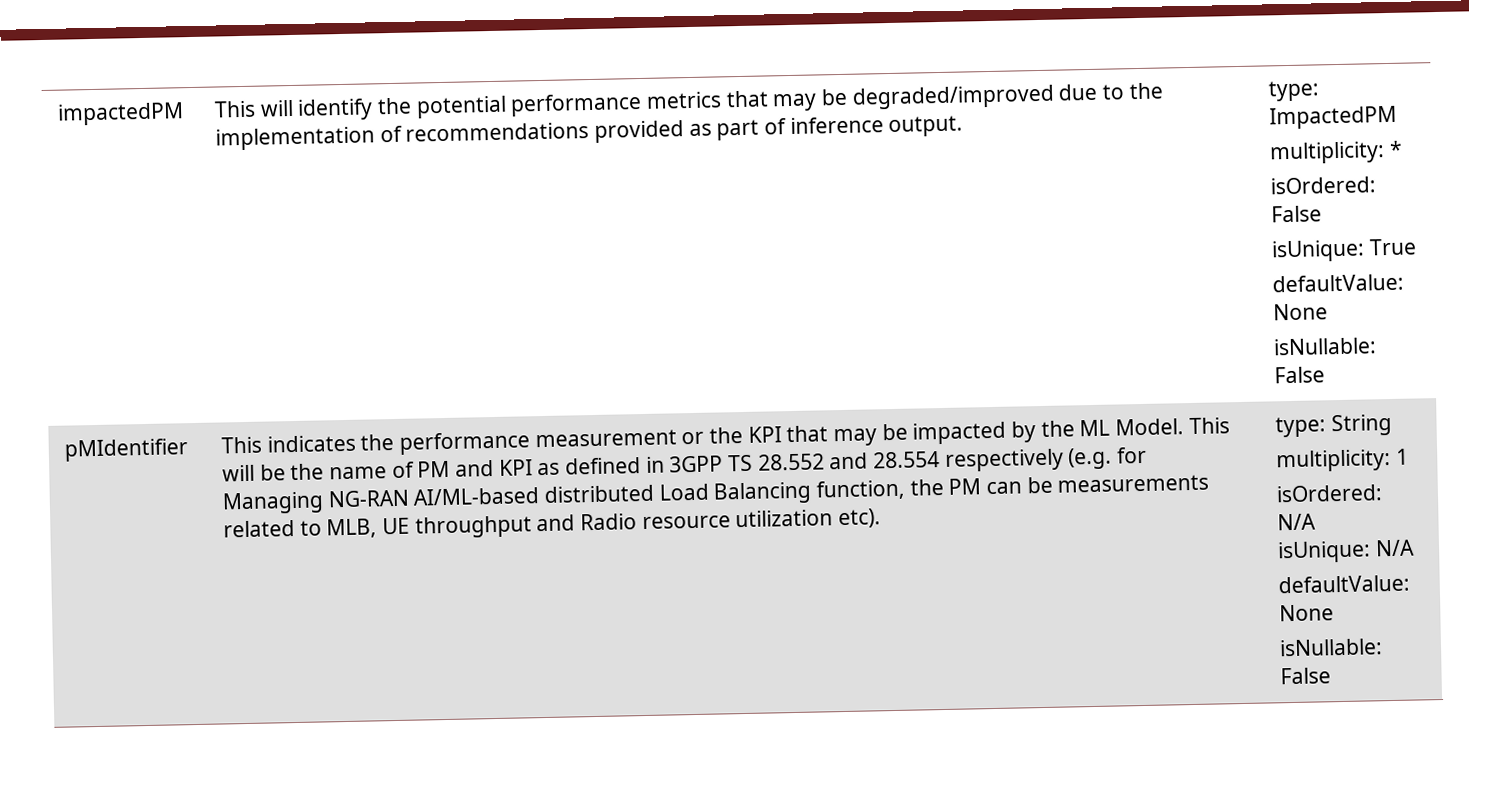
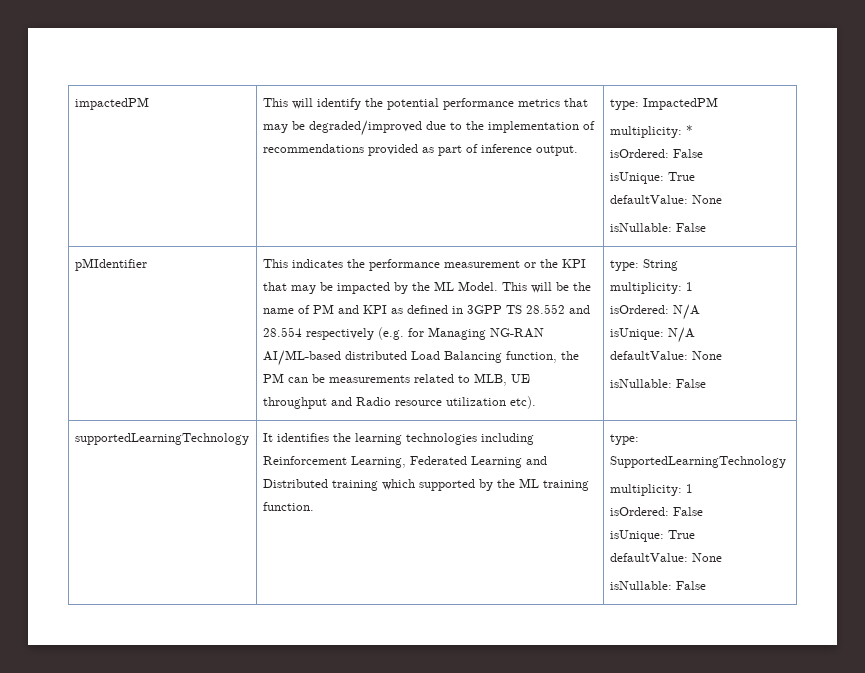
+ supportedLearningTechnology | It identifies the learning technologies including Reinforcement Learning, Federated Learning and Distributed training which supported by the ML training function. | type: SupportedLearningTechnology
+ multiplicity: 1
+ isOrdered: False
+ isUnique: True
+ defaultValue: None
+ isNullable: False

